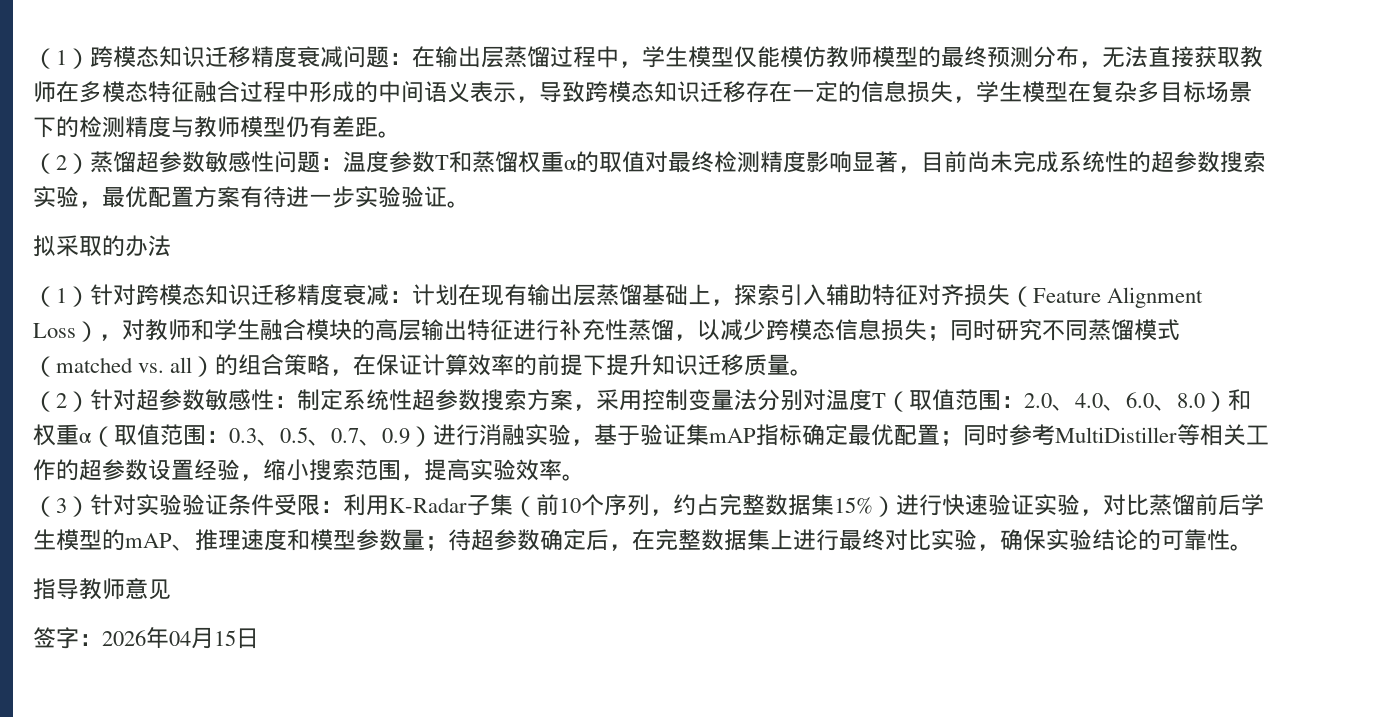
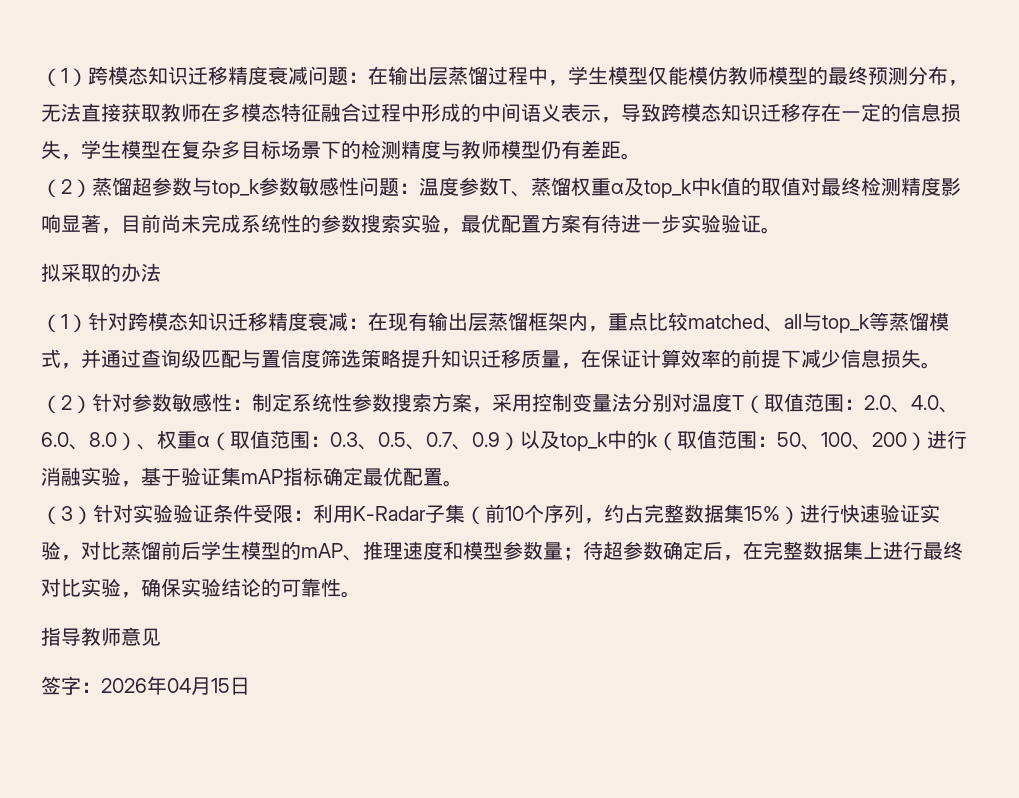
- （2）蒸馏超参数敏感性问题：温度参数T和蒸馏权重α的取值对最终检测精度影响显著，目前尚未完成系统性的超参数搜索实验，最优配置方案有待进一步实验验证。
+ （2）蒸馏超参数与top_k参数敏感性问题：温度参数T、蒸馏权重α及top_k中k值的取值对最终检测精度影响显著，目前尚未完成系统性的参数搜索实验，最优配置方案有待进一步实验验证。
- （1）针对跨模态知识迁移精度衰减：计划在现有输出层蒸馏基础上，探索引入辅助特征对齐损失（Feature Alignment Loss），对教师和学生融合模块的高层输出特征进行补充性蒸馏，以减少跨模态信息损失；同时研究不同蒸馏模式（matched vs. all）的组合策略，在保证计算效率的前提下提升知识迁移质量。
+ （1）针对跨模态知识迁移精度衰减：在现有输出层蒸馏框架内，重点比较matched、all与top_k等蒸馏模式，并通过查询级匹配与置信度筛选策略提升知识迁移质量，在保证计算效率的前提下减少信息损失。
- （2）针对超参数敏感性：制定系统性超参数搜索方案，采用控制变量法分别对温度T（取值范围：2.0、4.0、6.0、8.0）和权重α（取值范围：0.3、0.5、0.7、0.9）进行消融实验，基于验证集mAP指标确定最优配置；同时参考MultiDistiller等相关工作的超参数设置经验，缩小搜索范围，提高实验效率。
+ （2）针对参数敏感性：制定系统性参数搜索方案，采用控制变量法分别对温度T（取值范围：2.0、4.0、6.0、8.0）、权重α（取值范围：0.3、0.5、0.7、0.9）以及top_k中的k（取值范围：50、100、200）进行消融实验，基于验证集mAP指标确定最优配置。

